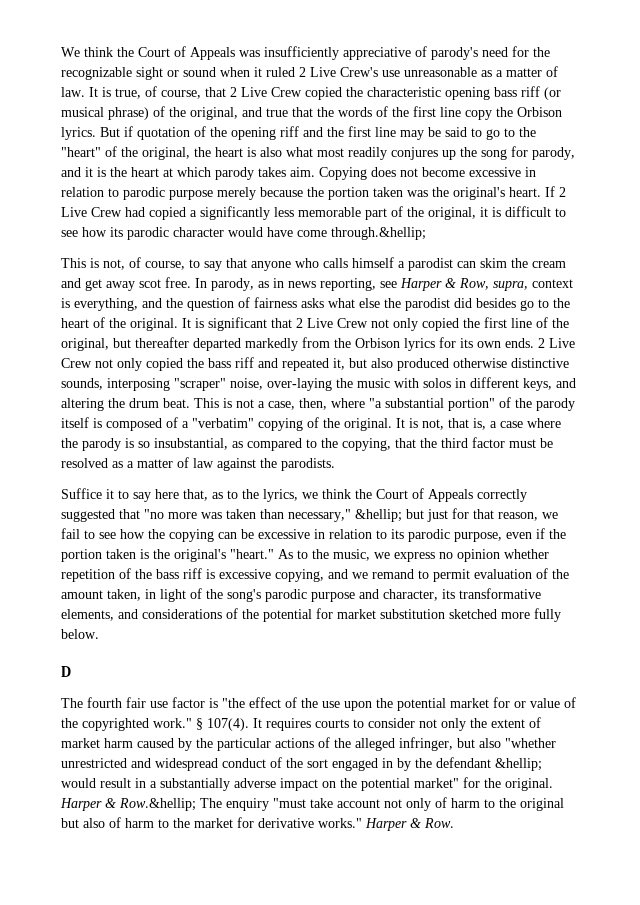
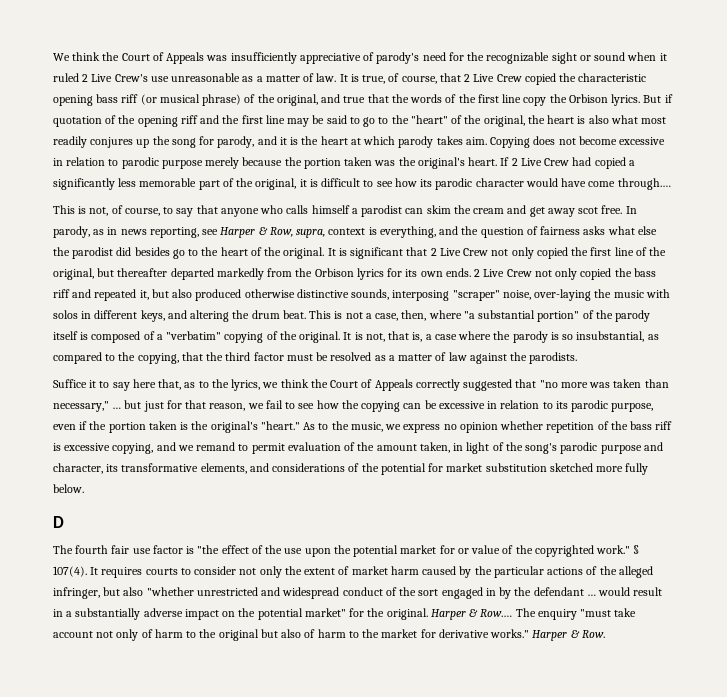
- If 2 Live Crew had copied a significantly less memorable part of the original, it is difficult to see how its parodic character would have come through.&hellip;
+ If 2 Live Crew had copied a significantly less memorable part of the original, it is difficult to see how its parodic character would have come through.…
- Suffice it to say here that, as to the lyrics, we think the Court of Appeals correctly suggested that "no more was taken than necessary," &hellip; but just for that reason, we fail to see how the copying can be excessive in relation to its parodic purpose, even if the portion taken is the original's "heart."
+ Suffice it to say here that, as to the lyrics, we think the Court of Appeals correctly suggested that "no more was taken than necessary," … but just for that reason, we fail to see how the copying can be excessive in relation to its parodic purpose, even if the portion taken is the original's "heart."
- It requires courts to consider not only the extent of market harm caused by the particular actions of the alleged infringer, but also "whether unrestricted and widespread conduct of the sort engaged in by the defendant &hellip; would result in a substantially adverse impact on the potential market" for the original.
+ It requires courts to consider not only the extent of market harm caused by the particular actions of the alleged infringer, but also "whether unrestricted and widespread conduct of the sort engaged in by the defendant … would result in a substantially adverse impact on the potential market" for the original.
- Harper & Row.&hellip; The enquiry "must take account not only of harm to the original but also of harm to the market for derivative works."
+ Harper & Row.… The enquiry "must take account not only of harm to the original but also of harm to the market for derivative works."

